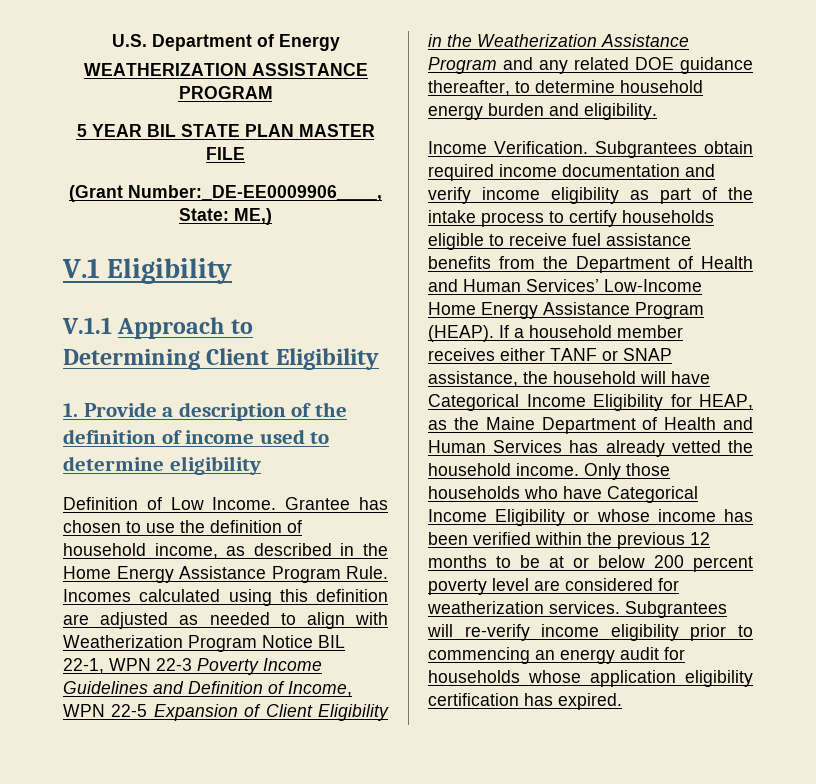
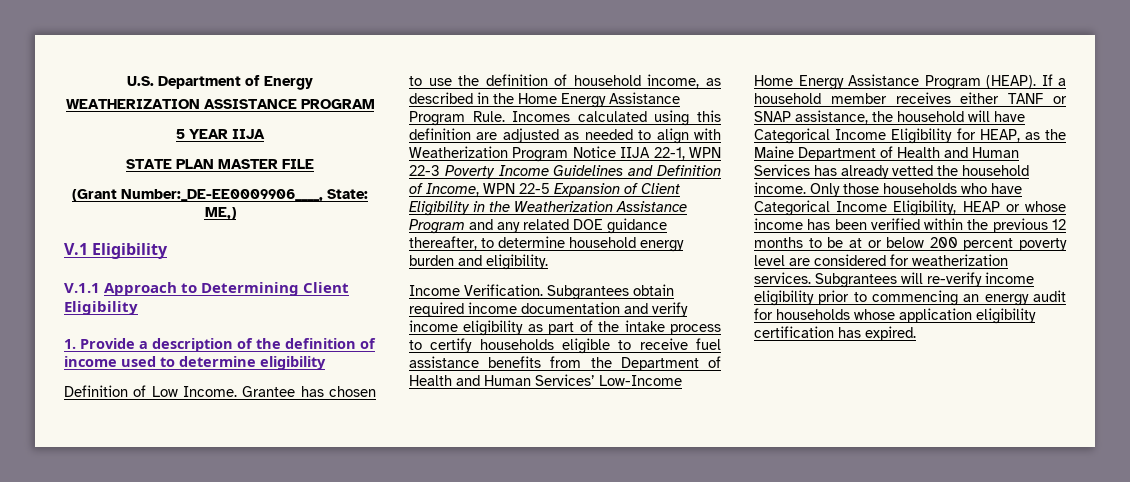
- 5 YEAR BIL STATE PLAN MASTER FILE
+ 5 YEAR IIJA
+ STATE PLAN MASTER FILE
- Incomes calculated using this definition are adjusted as needed to align with Weatherization Program Notice BIL 22-1, WPN 22-3 Poverty Income Guidelines and Definition of Income, WPN 22-5 Expansion of Client Eligibility in the Weatherization Assistance Program and any related DOE guidance thereafter, to determine household energy burden and eligibility.
+ Incomes calculated using this definition are adjusted as needed to align with Weatherization Program Notice IIJA 22-1, WPN 22-3 Poverty Income Guidelines and Definition of Income, WPN 22-5 Expansion of Client Eligibility in the Weatherization Assistance Program and any related DOE guidance thereafter, to determine household energy burden and eligibility.
- Only those households who have Categorical Income Eligibility or whose income has been verified within the previous 12 months to be at or below 200 percent poverty level are considered for weatherization services.
+ Only those households who have Categorical Income Eligibility, HEAP or whose income has been verified within the previous 12 months to be at or below 200 percent poverty level are considered for weatherization services.

